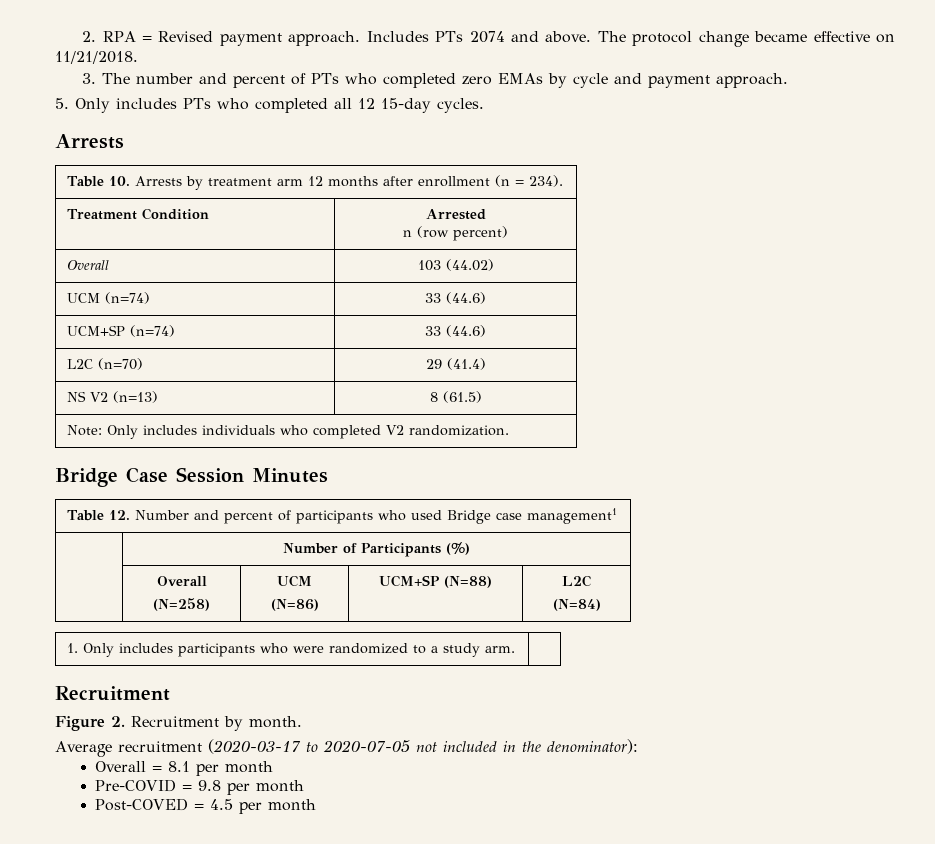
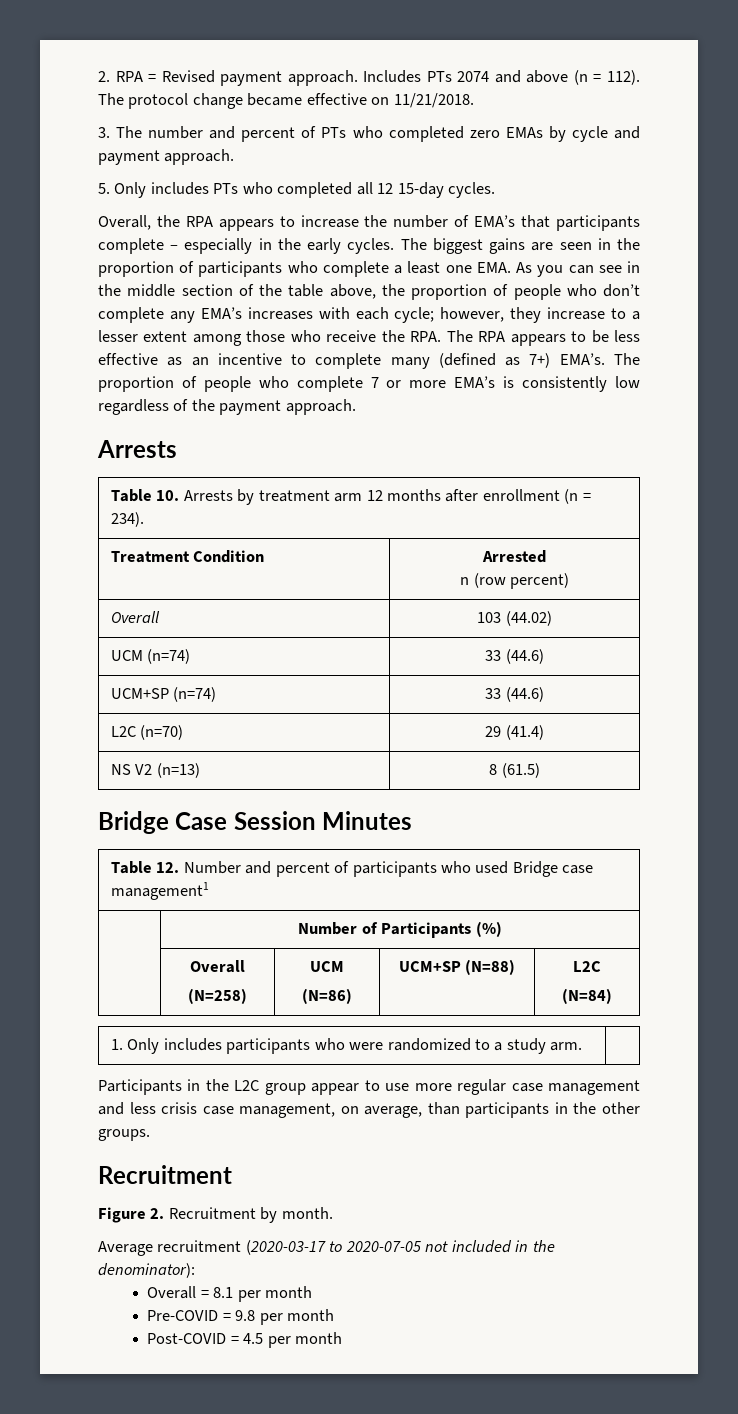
- Includes PTs 2074 and above.
+ Includes PTs 2074 and above (n = 112).
+ Overall, the RPA appears to increase the number of EMA’s that participants complete – especially in the early cycles. The biggest gains are seen in the proportion of participants who complete a least one EMA. As you can see in the middle section of the table above, the proportion of people who don’t complete any EMA’s increases with each cycle; however, they increase to a lesser extent among those who receive the RPA. The RPA appears to be less effective as an incentive to complete many (defined as 7+) EMA’s. The proportion of people who complete 7 or more EMA’s is consistently low regardless of the payment approach.
- Note: Only includes individuals who completed V2 randomization.
+ Participants in the L2C group appear to use more regular case management and less crisis case management, on average, than participants in the other groups.
- Post-COVED = 4.5 per month
+ Post-COVID = 4.5 per month

